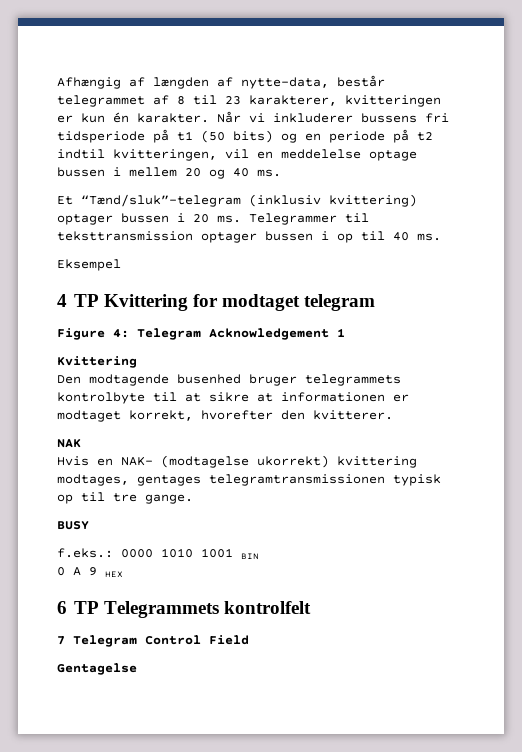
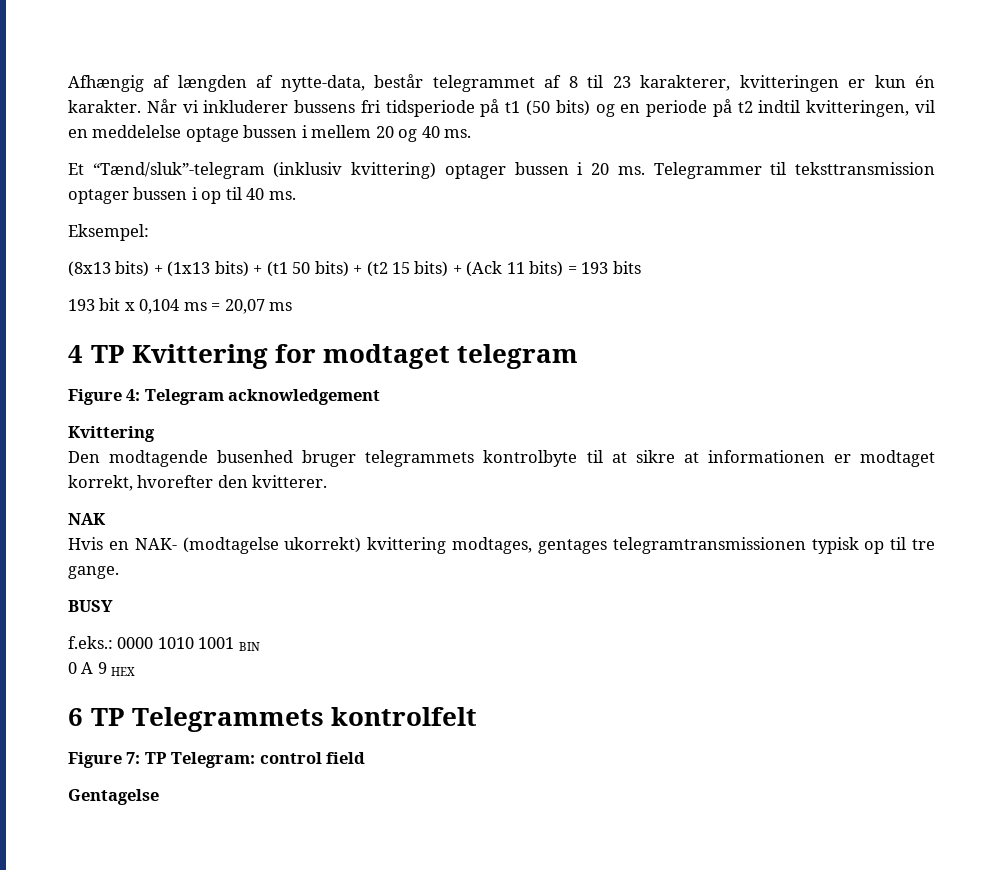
- Eksempel
+ Eksempel:
+ (8x13 bits) + (1x13 bits) + (t1 50 bits) + (t2 15 bits) + (Ack 11 bits) = 193 bits
+ 193 bit x 0,104 ms = 20,07 ms
- Figure 4: Telegram Acknowledgement 1
+ Figure 4: Telegram acknowledgement
- 7 Telegram Control Field
+ Figure 7: TP Telegram: control field

